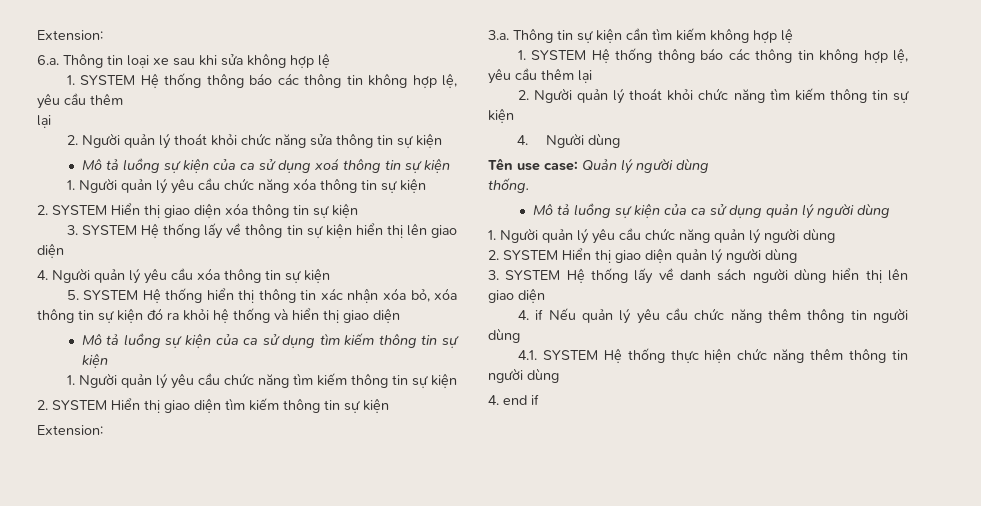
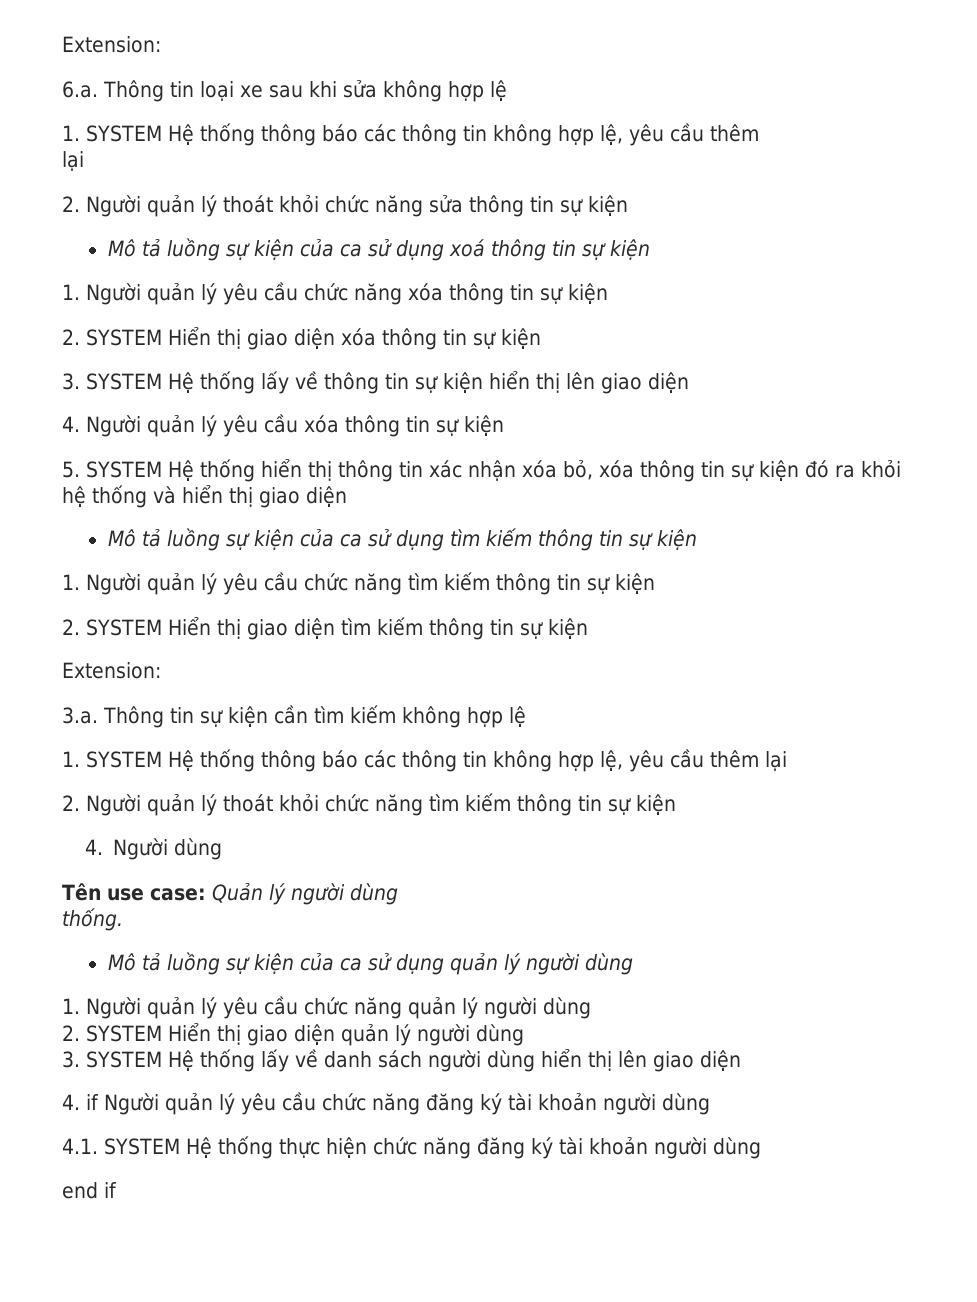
- 4. if Nếu quản lý yêu cầu chức năng thêm thông tin người dùng
+ 4. if Người quản lý yêu cầu chức năng đăng ký tài khoản người dùng
- 4.1. SYSTEM Hệ thống thực hiện chức năng thêm thông tin người dùng
- 4. end if
+ 4.1. SYSTEM Hệ thống thực hiện chức năng đăng ký tài khoản người dùng
+ end if

